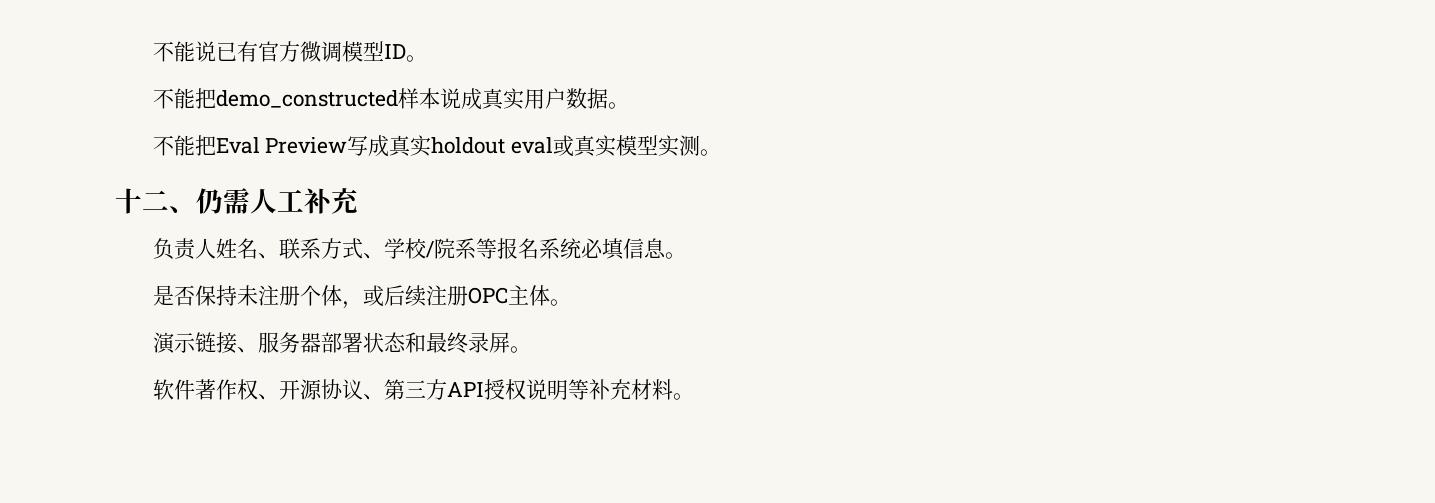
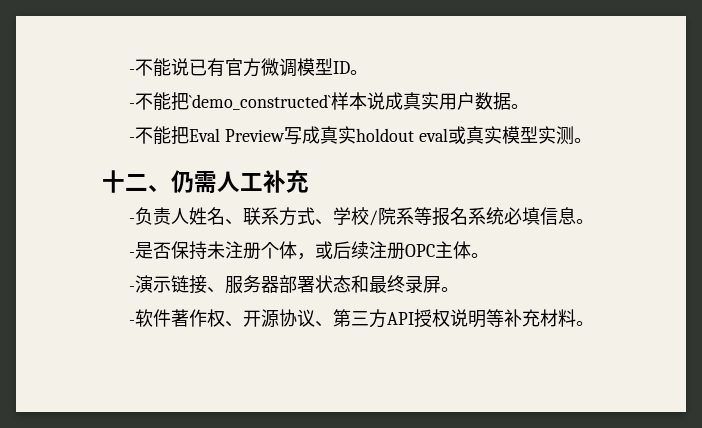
- 不能说已有官方微调模型ID。
+ -不能说已有官方微调模型ID。
- 不能把demo_constructed样本说成真实用户数据。
+ -不能把`demo_constructed`样本说成真实用户数据。
- 不能把Eval Preview写成真实holdout eval或真实模型实测。
+ -不能把Eval Preview写成真实holdout eval或真实模型实测。
- 负责人姓名、联系方式、学校/院系等报名系统必填信息。
+ -负责人姓名、联系方式、学校/院系等报名系统必填信息。
- 是否保持未注册个体，或后续注册OPC主体。
+ -是否保持未注册个体，或后续注册OPC主体。
- 演示链接、服务器部署状态和最终录屏。
+ -演示链接、服务器部署状态和最终录屏。
- 软件著作权、开源协议、第三方API授权说明等补充材料。
+ -软件著作权、开源协议、第三方API授权说明等补充材料。

